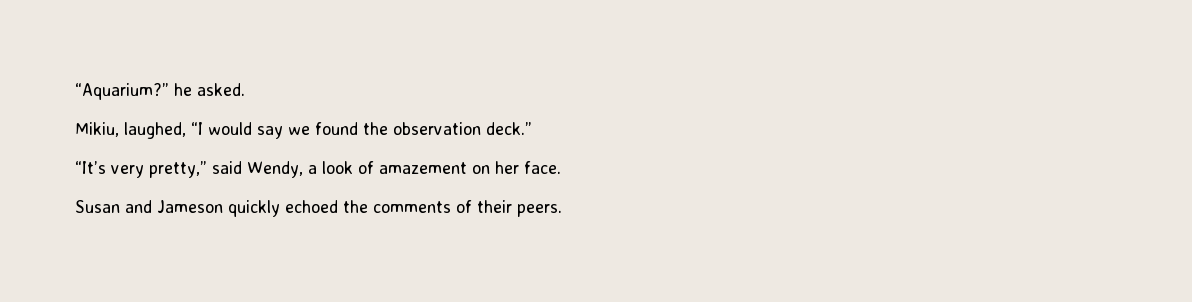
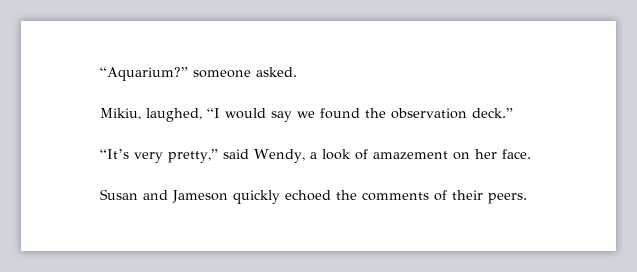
- “Aquarium?” he asked.
+ “Aquarium?” someone asked.

